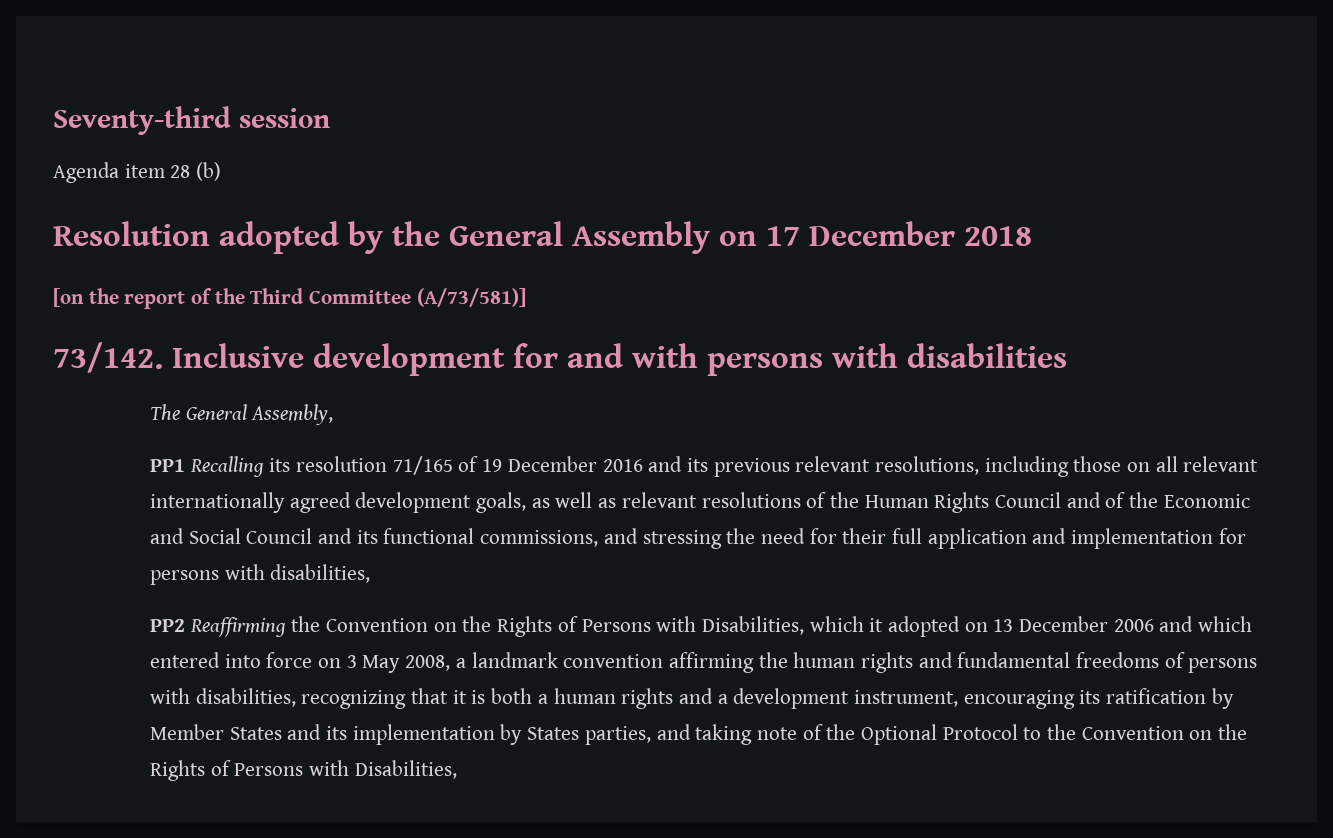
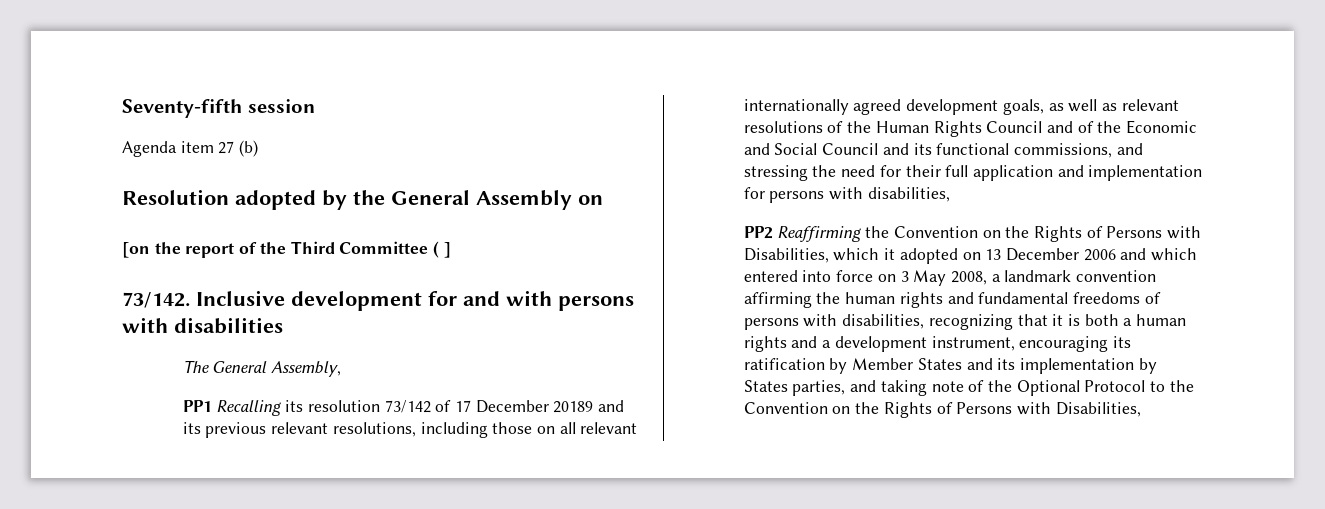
- Seventy-third session
+ Seventy-fifth session
- Agenda item 28 (b)
+ Agenda item 27 (b)
- Resolution adopted by the General Assembly on 17 December 2018
+ Resolution adopted by the General Assembly on
- [on the report of the Third Committee (A/73/581)]
+ [on the report of the Third Committee ( ]
- PP1 Recalling its resolution 71/165 of 19 December 2016 and its previous relevant resolutions, including those on all relevant internationally agreed development goals, as well as relevant resolutions of the Human Rights Council and of the Economic and Social Council and its functional commissions, and stressing the need for their full application and implementation for persons with disabilities,
+ PP1 Recalling its resolution 73/142 of 17 December 20189 and its previous relevant resolutions, including those on all relevant internationally agreed development goals, as well as relevant resolutions of the Human Rights Council and of the Economic and Social Council and its functional commissions, and stressing the need for their full application and implementation for persons with disabilities,

